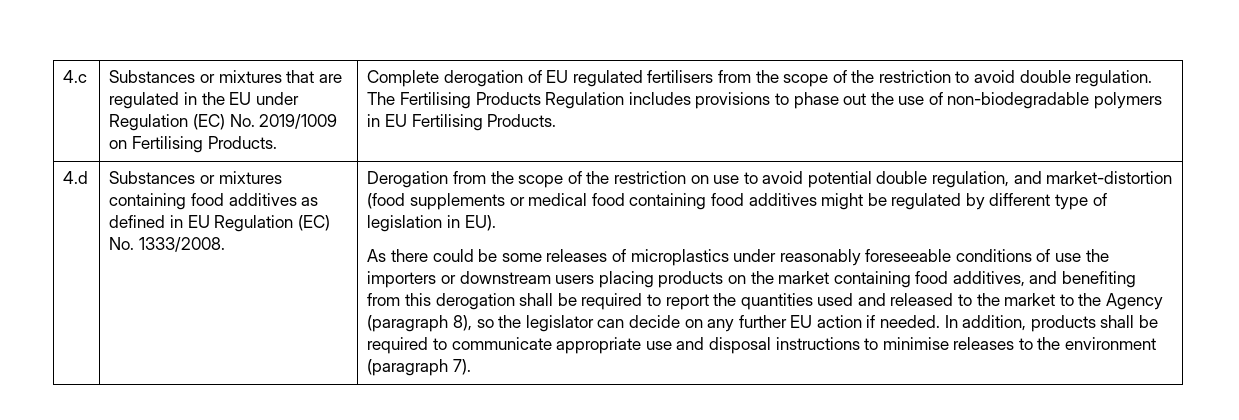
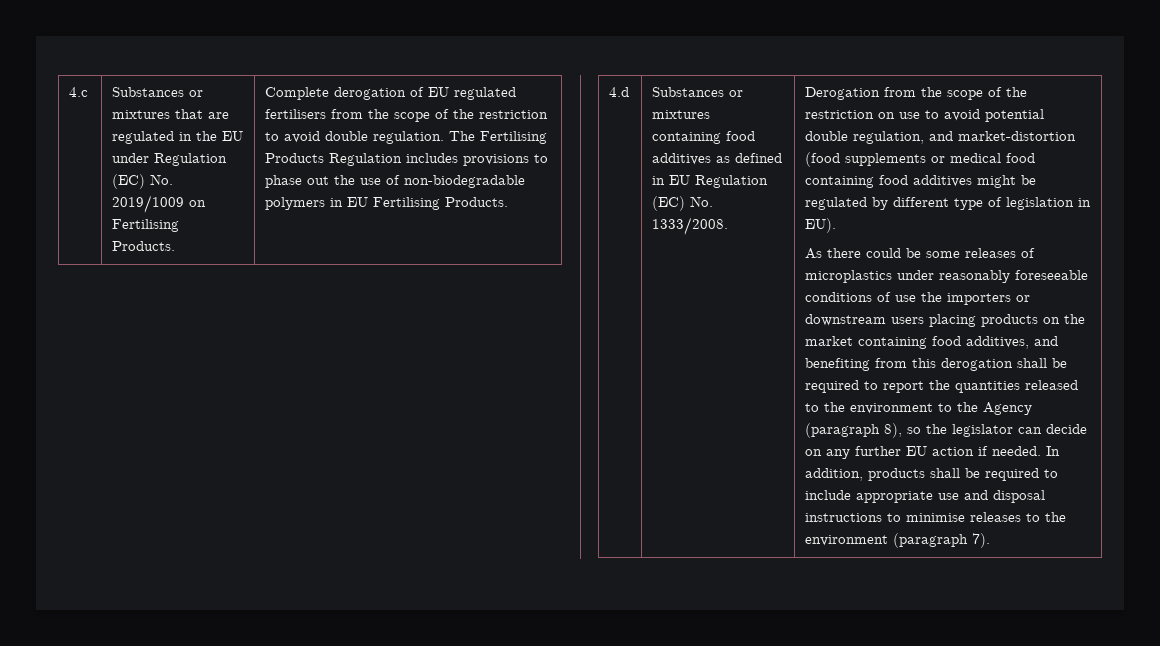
- As there could be some releases of microplastics under reasonably foreseeable conditions of use the importers or downstream users placing products on the market containing food additives, and benefiting from this derogation shall be required to report the quantities used and released to the market to the Agency (paragraph 8), so the legislator can decide on any further EU action if needed.
+ As there could be some releases of microplastics under reasonably foreseeable conditions of use the importers or downstream users placing products on the market containing food additives, and benefiting from this derogation shall be required to report the quantities released to the environment to the Agency (paragraph 8), so the legislator can decide on any further EU action if needed.
- In addition, products shall be required to communicate appropriate use and disposal instructions to minimise releases to the environment (paragraph 7).
+ In addition, products shall be required to include appropriate use and disposal instructions to minimise releases to the environment (paragraph 7).

